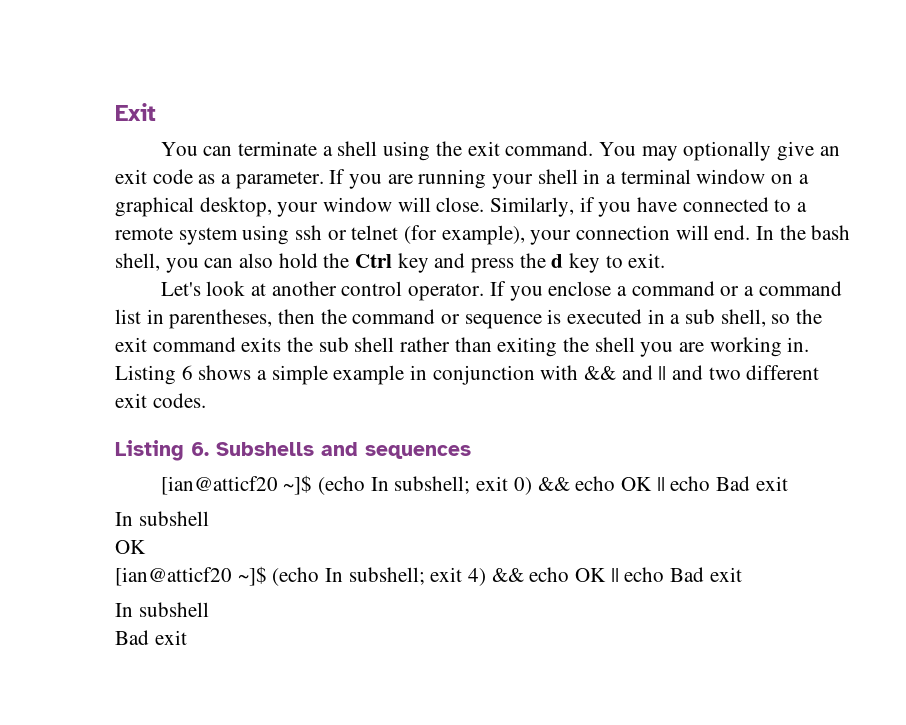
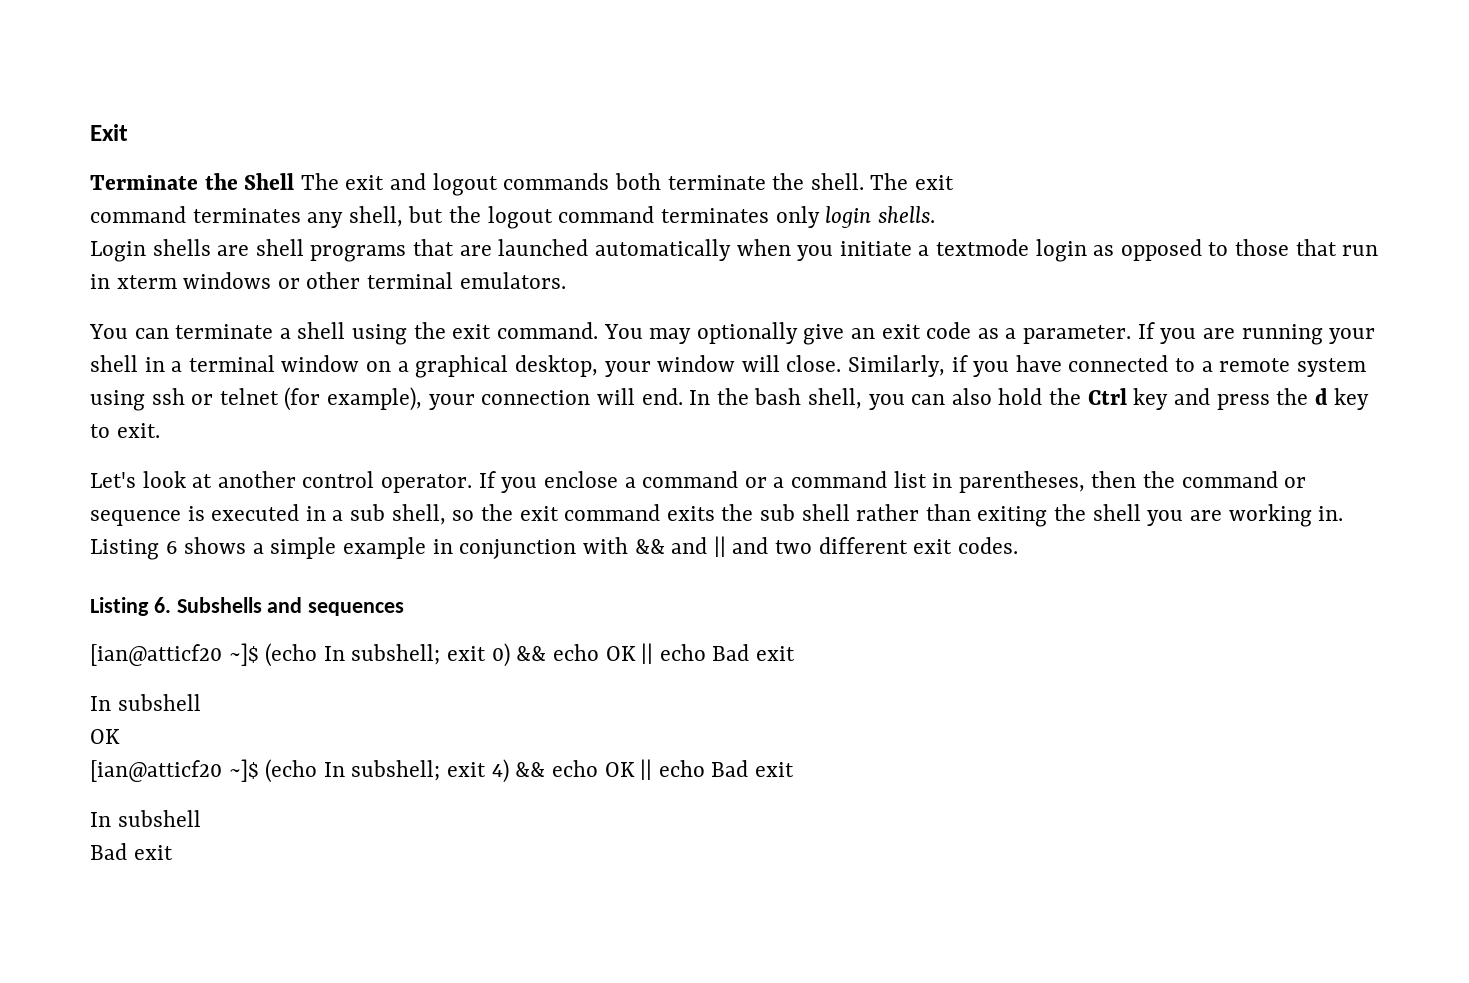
+ Terminate the Shell The exit and logout commands both terminate the shell. The exit
+ command terminates any shell, but the logout command terminates only login shells.
+ Login shells are shell programs that are launched automatically when you initiate a textmode login as opposed to those that run in xterm windows or other terminal emulators.

